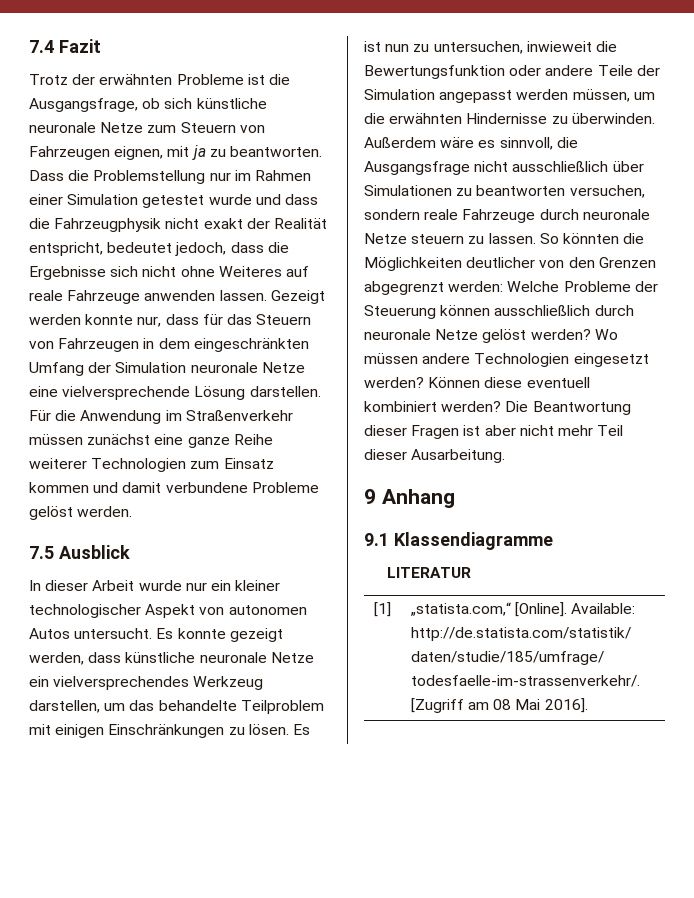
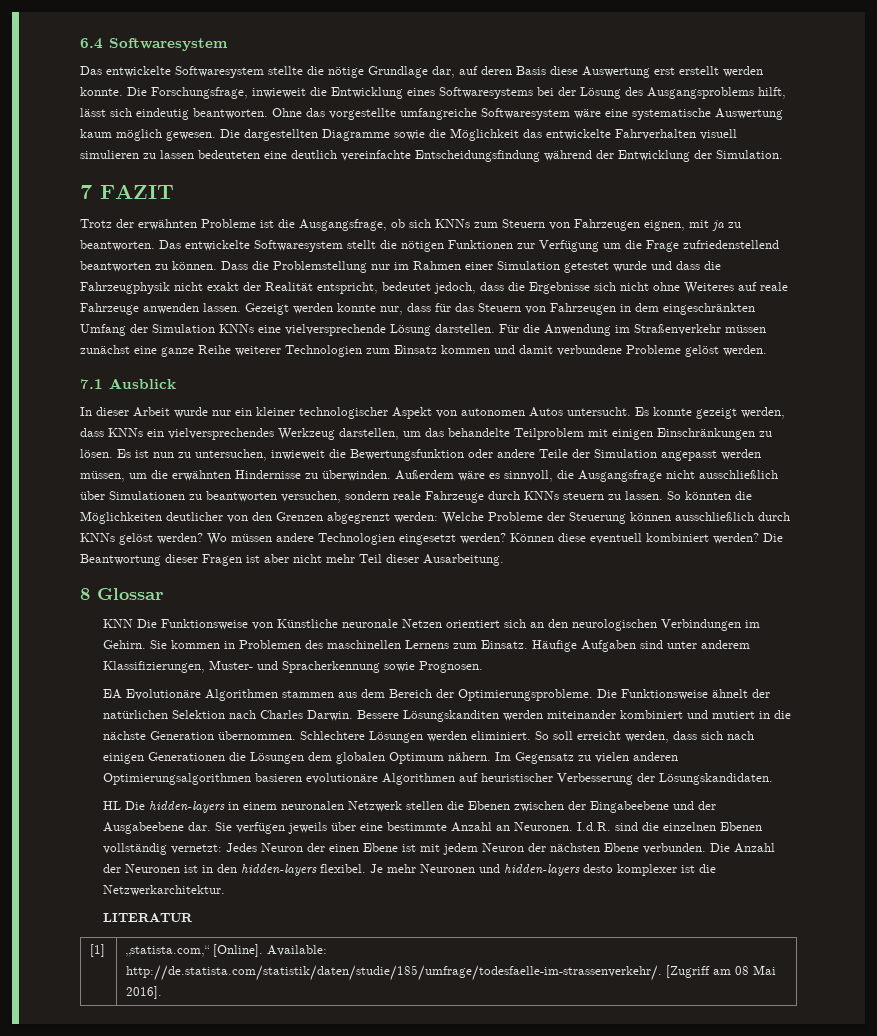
- 7.4 Fazit
+ 6.4 Softwaresystem
+ Das entwickelte Softwaresystem stellte die nötige Grundlage dar, auf deren Basis diese Auswertung erst erstellt werden konnte. Die Forschungsfrage, inwieweit die Entwicklung eines Softwaresystems bei der Lösung des Ausgangsproblems hilft, lässt sich eindeutig beantworten. Ohne das vorgestellte umfangreiche Softwaresystem wäre eine systematische Auswertung kaum möglich gewesen. Die dargestellten Diagramme sowie die Möglichkeit das entwickelte Fahrverhalten visuell simulieren zu lassen bedeuteten eine deutlich vereinfachte Entscheidungsfindung während der Entwicklung der Simulation.
+ 7 FAZIT
- Trotz der erwähnten Probleme ist die Ausgangsfrage, ob sich künstliche neuronale Netze zum Steuern von Fahrzeugen eignen, mit ja zu beantworten.
+ Trotz der erwähnten Probleme ist die Ausgangsfrage, ob sich KNNs zum Steuern von Fahrzeugen eignen, mit ja zu beantworten.
+ Das entwickelte Softwaresystem stellt die nötigen Funktionen zur Verfügung um die Frage zufriedenstellend beantworten zu können.
- Gezeigt werden konnte nur, dass für das Steuern von Fahrzeugen in dem eingeschränkten Umfang der Simulation neuronale Netze eine vielversprechende Lösung darstellen.
+ Gezeigt werden konnte nur, dass für das Steuern von Fahrzeugen in dem eingeschränkten Umfang der Simulation KNNs eine vielversprechende Lösung darstellen.
- 7.5 Ausblick
+ 7.1 Ausblick
- Es konnte gezeigt werden, dass künstliche neuronale Netze ein vielversprechendes Werkzeug darstellen, um das behandelte Teilproblem mit einigen Einschränkungen zu lösen.
+ Es konnte gezeigt werden, dass KNNs ein vielversprechendes Werkzeug darstellen, um das behandelte Teilproblem mit einigen Einschränkungen zu lösen.
- Außerdem wäre es sinnvoll, die Ausgangsfrage nicht ausschließlich über Simulationen zu beantworten versuchen, sondern reale Fahrzeuge durch neuronale Netze steuern zu lassen.
+ Außerdem wäre es sinnvoll, die Ausgangsfrage nicht ausschließlich über Simulationen zu beantworten versuchen, sondern reale Fahrzeuge durch KNNs steuern zu lassen.
- So könnten die Möglichkeiten deutlicher von den Grenzen abgegrenzt werden: Welche Probleme der Steuerung können ausschließlich durch neuronale Netze gelöst werden?
+ So könnten die Möglichkeiten deutlicher von den Grenzen abgegrenzt werden: Welche Probleme der Steuerung können ausschließlich durch KNNs gelöst werden?
- 9 Anhang
- 9.1 Klassendiagramme
+ 8 Glossar
+ KNN Die Funktionsweise von Künstliche neuronale Netzen orientiert sich an den neurologischen Verbindungen im Gehirn. Sie kommen in Problemen des maschinellen Lernens zum Einsatz. Häufige Aufgaben sind unter anderem Klassifizierungen, Muster- und Spracherkennung sowie Prognosen.
+ EA Evolutionäre Algorithmen stammen aus dem Bereich der Optimierungsprobleme. Die Funktionsweise ähnelt der natürlichen Selektion nach Charles Darwin. Bessere Lösungskanditen werden miteinander kombiniert und mutiert in die nächste Generation übernommen. Schlechtere Lösungen werden eliminiert. So soll erreicht werden, dass sich nach einigen Generationen die Lösungen dem globalen Optimum nähern. Im Gegensatz zu vielen anderen Optimierungsalgorithmen basieren evolutionäre Algorithmen auf heuristischer Verbesserung der Lösungskandidaten.
+ HL Die hidden-layers in einem neuronalen Netzwerk stellen die Ebenen zwischen der Eingabeebene und der Ausgabeebene dar. Sie verfügen jeweils über eine bestimmte Anzahl an Neuronen. I.d.R. sind die einzelnen Ebenen vollständig vernetzt: Jedes Neuron der einen Ebene ist mit jedem Neuron der nächsten Ebene verbunden. Die Anzahl der Neuronen ist in den hidden-layers flexibel. Je mehr Neuronen und hidden-layers desto komplexer ist die Netzwerkarchitektur.

